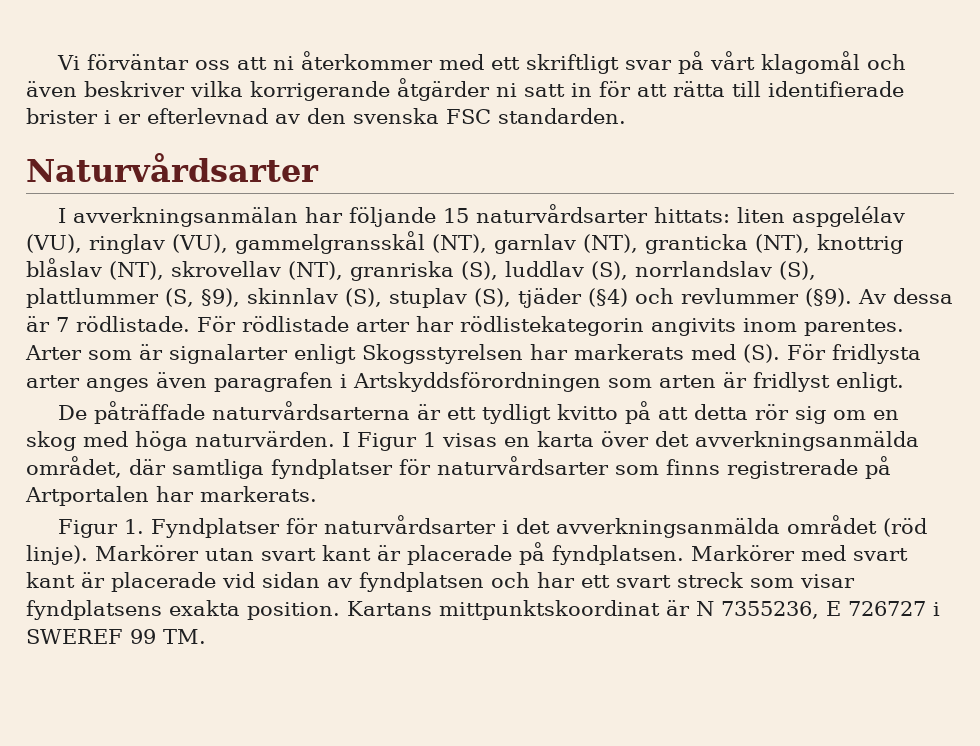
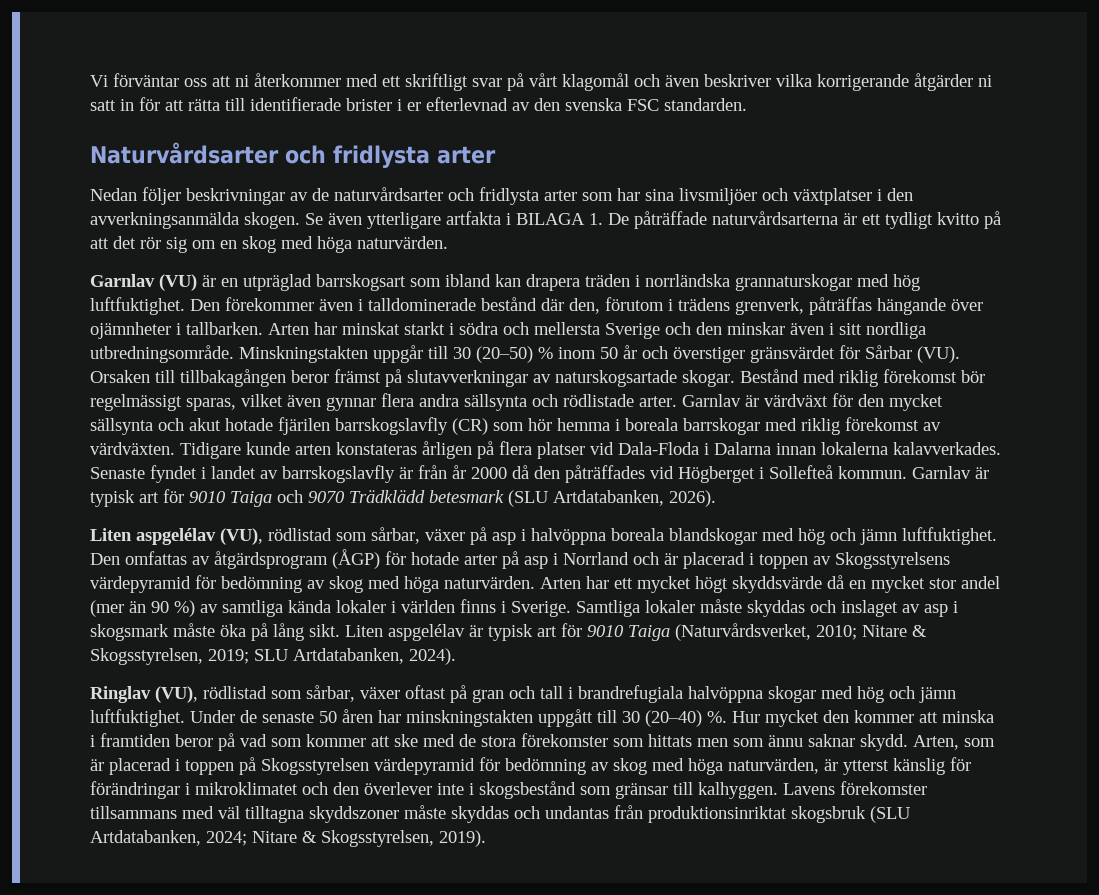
- Naturvårdsarter
- I avverkningsanmälan har följande 15 naturvårdsarter hittats: liten aspgelélav (VU), ringlav (VU), gammelgransskål (NT), garnlav (NT), granticka (NT), knottrig blåslav (NT), skrovellav (NT), granriska (S), luddlav (S), norrlandslav (S), plattlummer (S, §9), skinnlav (S), stuplav (S), tjäder (§4) och revlummer (§9). Av dessa är 7 rödlistade. För rödlistade arter har rödlistekategorin angivits inom parentes. Arter som är signalarter enligt Skogsstyrelsen har markerats med (S). För fridlysta arter anges även paragrafen i Artskyddsförordningen som arten är fridlyst enligt.
- De påträffade naturvårdsarterna är ett tydligt kvitto på att detta rör sig om en skog med höga naturvärden. I Figur 1 visas en karta över det avverkningsanmälda området, där samtliga fyndplatser för naturvårdsarter som finns registrerade på Artportalen har markerats.
- Figur 1. Fyndplatser för naturvårdsarter i det avverkningsanmälda området (röd linje). Markörer utan svart kant är placerade på fyndplatsen. Markörer med svart kant är placerade vid sidan av fyndplatsen och har ett svart streck som visar fyndplatsens exakta position. Kartans mittpunktskoordinat är N 7355236, E 726727 i SWEREF 99 TM.
+ Naturvårdsarter och fridlysta arter
+ Nedan följer beskrivningar av de naturvårdsarter och fridlysta arter som har sina livsmiljöer och växtplatser i den avverkningsanmälda skogen. Se även ytterligare artfakta i BILAGA 1. De påträffade naturvårdsarterna är ett tydligt kvitto på att det rör sig om en skog med höga naturvärden.
+ Garnlav (VU) är en utpräglad barrskogsart som ibland kan drapera träden i norrländska grannaturskogar med hög luftfuktighet. Den förekommer även i talldominerade bestånd där den, förutom i trädens grenverk, påträffas hängande över ojämnheter i tallbarken. Arten har minskat starkt i södra och mellersta Sverige och den minskar även i sitt nordliga utbredningsområde. Minskningstakten uppgår till 30 (20–50) % inom 50 år och överstiger gränsvärdet för Sårbar (VU). Orsaken till tillbakagången beror främst på slutavverkningar av naturskogsartade skogar. Bestånd med riklig förekomst bör regelmässigt sparas, vilket även gynnar flera andra sällsynta och rödlistade arter. Garnlav är värdväxt för den mycket sällsynta och akut hotade fjärilen barrskogslavfly (CR) som hör hemma i boreala barrskogar med riklig förekomst av värdväxten. Tidigare kunde arten konstateras årligen på flera platser vid Dala-Floda i Dalarna innan lokalerna kalavverkades. Senaste fyndet i landet av barrskogslavfly är från år 2000 då den påträffades vid Högberget i Sollefteå kommun. Garnlav är typisk art för 9010 Taiga och 9070 Trädklädd betesmark (SLU Artdatabanken, 2026).
+ Liten aspgelélav (VU), rödlistad som sårbar, växer på asp i halvöppna boreala blandskogar med hög och jämn luftfuktighet. Den omfattas av åtgärdsprogram (ÅGP) för hotade arter på asp i Norrland och är placerad i toppen av Skogsstyrelsens värdepyramid för bedömning av skog med höga naturvärden. Arten har ett mycket högt skyddsvärde då en mycket stor andel (mer än 90 %) av samtliga kända lokaler i världen finns i Sverige. Samtliga lokaler måste skyddas och inslaget av asp i skogsmark måste öka på lång sikt. Liten aspgelélav är typisk art för 9010 Taiga (Naturvårdsverket, 2010; Nitare & Skogsstyrelsen, 2019; SLU Artdatabanken, 2024).
+ Ringlav (VU), rödlistad som sårbar, växer oftast på gran och tall i brandrefugiala halvöppna skogar med hög och jämn luftfuktighet. Under de senaste 50 åren har minskningstakten uppgått till 30 (20–40) %. Hur mycket den kommer att minska i framtiden beror på vad som kommer att ske med de stora förekomster som hittats men som ännu saknar skydd. Arten, som är placerad i toppen på Skogsstyrelsen värdepyramid för bedömning av skog med höga naturvärden, är ytterst känslig för förändringar i mikroklimatet och den överlever inte i skogsbestånd som gränsar till kalhyggen. Lavens förekomster tillsammans med väl tilltagna skyddszoner måste skyddas och undantas från produktionsinriktat skogsbruk (SLU Artdatabanken, 2024; Nitare & Skogsstyrelsen, 2019).

